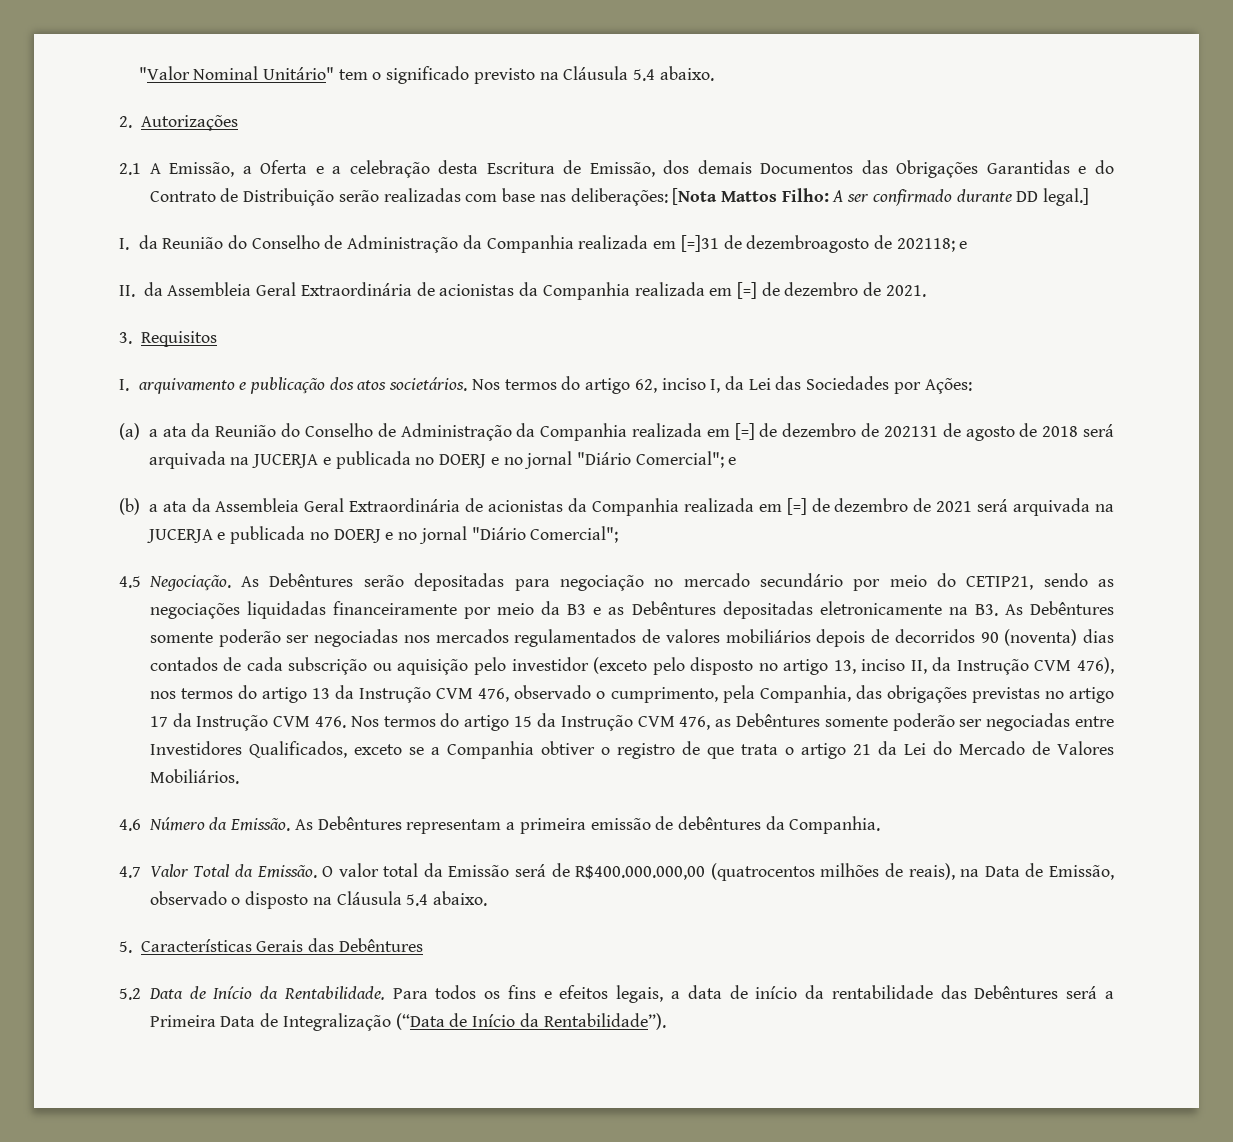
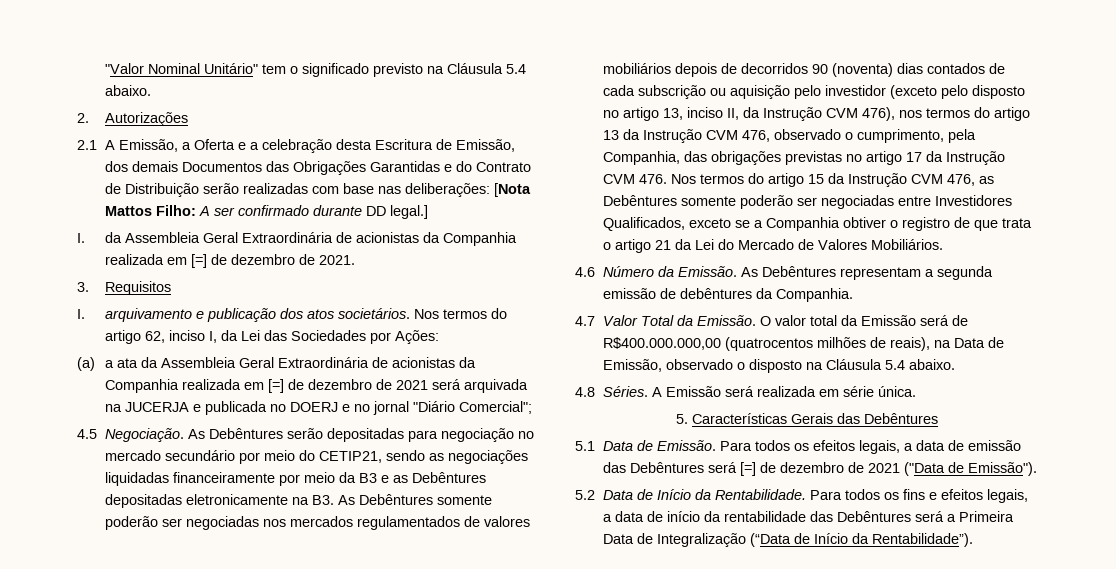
- I. da Reunião do Conselho de Administração da Companhia realizada em [=]31 de dezembroagosto de 202118; e
- II. da Assembleia Geral Extraordinária de acionistas da Companhia realizada em [=] de dezembro de 2021.
+ I. da Assembleia Geral Extraordinária de acionistas da Companhia realizada em [=] de dezembro de 2021.
- (a) a ata da Reunião do Conselho de Administração da Companhia realizada em [=] de dezembro de 202131 de agosto de 2018 será arquivada na JUCERJA e publicada no DOERJ e no jornal "Diário Comercial"; e
- (b) a ata da Assembleia Geral Extraordinária de acionistas da Companhia realizada em [=] de dezembro de 2021 será arquivada na JUCERJA e publicada no DOERJ e no jornal "Diário Comercial";
+ (a) a ata da Assembleia Geral Extraordinária de acionistas da Companhia realizada em [=] de dezembro de 2021 será arquivada na JUCERJA e publicada no DOERJ e no jornal "Diário Comercial";
- As Debêntures representam a primeira emissão de debêntures da Companhia.
+ As Debêntures representam a segunda emissão de debêntures da Companhia.
+ 4.8 Séries. A Emissão será realizada em série única.
  5. Características Gerais das Debêntures
+ 5.1 Data de Emissão. Para todos os efeitos legais, a data de emissão das Debêntures será [=] de dezembro de 2021 ("Data de Emissão").

